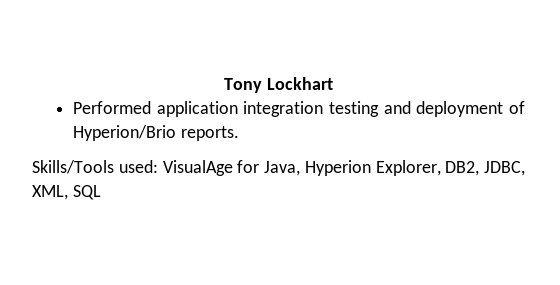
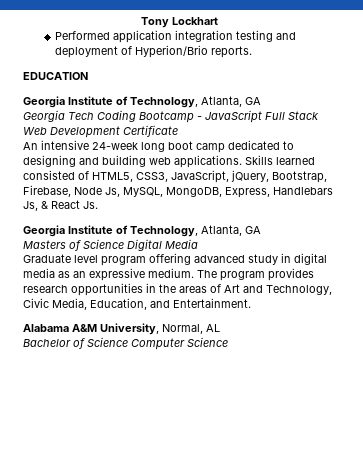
- Skills/Tools used: VisualAge for Java, Hyperion Explorer, DB2, JDBC, XML, SQL
+ EDUCATION
+ Georgia Institute of Technology, Atlanta, GA
+ Georgia Tech Coding Bootcamp - JavaScript Full Stack Web Development Certificate
+ An intensive 24-week long boot camp dedicated to designing and building web applications. Skills learned consisted of HTML5, CSS3, JavaScript, jQuery, Bootstrap, Firebase, Node Js, MySQL, MongoDB, Express, Handlebars Js, & React Js.
+ Georgia Institute of Technology, Atlanta, GA
+ Masters of Science Digital Media
+ Graduate level program offering advanced study in digital media as an expressive medium. The program provides research opportunities in the areas of Art and Technology, Civic Media, Education, and Entertainment.
+ Alabama A&M University, Normal, AL
+ Bachelor of Science Computer Science

